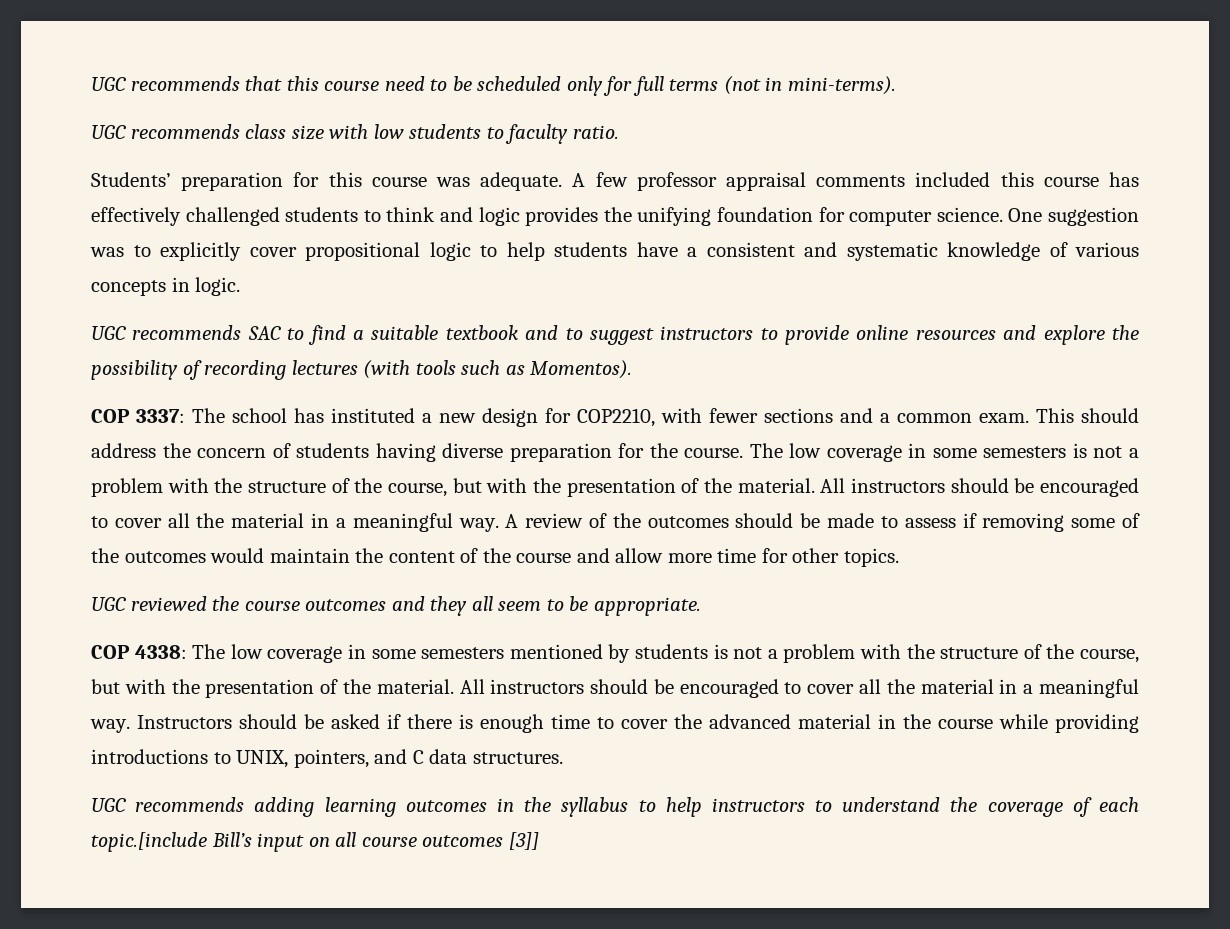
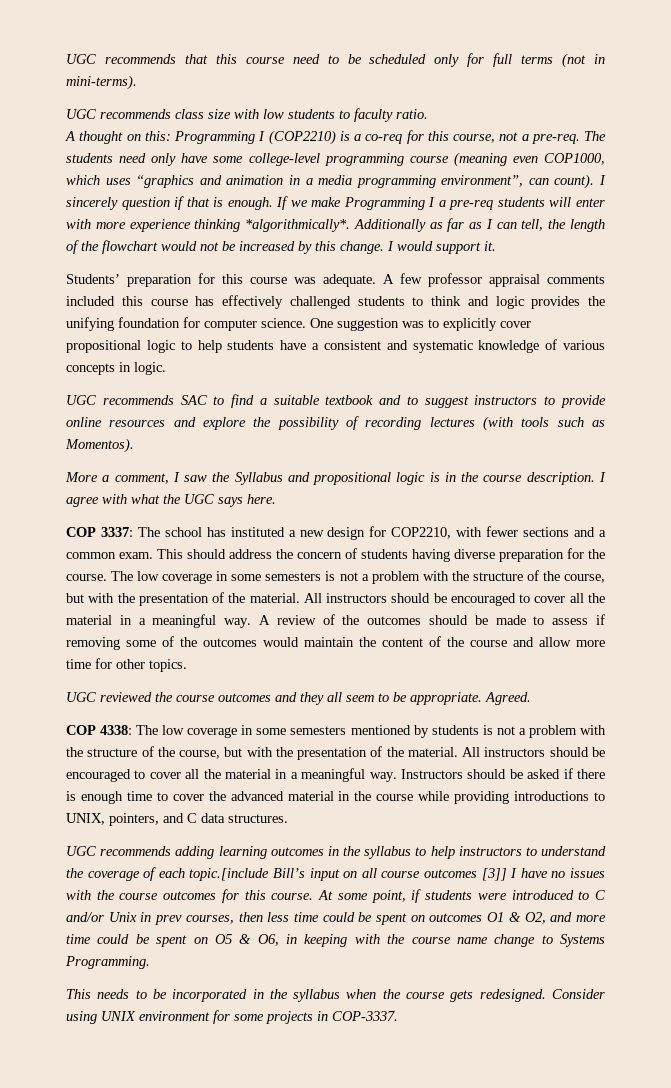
+ A thought on this: Programming I (COP2210) is a co-req for this course, not a pre-req. The students need only have some college-level programming course (meaning even COP1000, which uses “graphics and animation in a media programming environment”, can count). I sincerely question if that is enough. If we make Programming I a pre-req students will enter with more experience thinking *algorithmically*. Additionally as far as I can tell, the length of the flowchart would not be increased by this change. I would support it.
+ More a comment, I saw the Syllabus and propositional logic is in the course description. I agree with what the UGC says here.
+ Agreed.
- UGC recommends adding learning outcomes in the syllabus to help instructors to understand the coverage of each topic.[include Bill’s input on all course outcomes [3]]
+ UGC recommends adding learning outcomes in the syllabus to help instructors to understand the coverage of each topic.[include Bill’s input on all course outcomes [3]] I have no issues with the course outcomes for this course. At some point, if students were introduced to C and/or Unix in prev courses, then less time could be spent on outcomes O1 & O2, and more time could be spent on O5 & O6, in keeping with the course name change to Systems Programming.
+ This needs to be incorporated in the syllabus when the course gets redesigned. Consider using UNIX environment for some projects in COP-3337.

